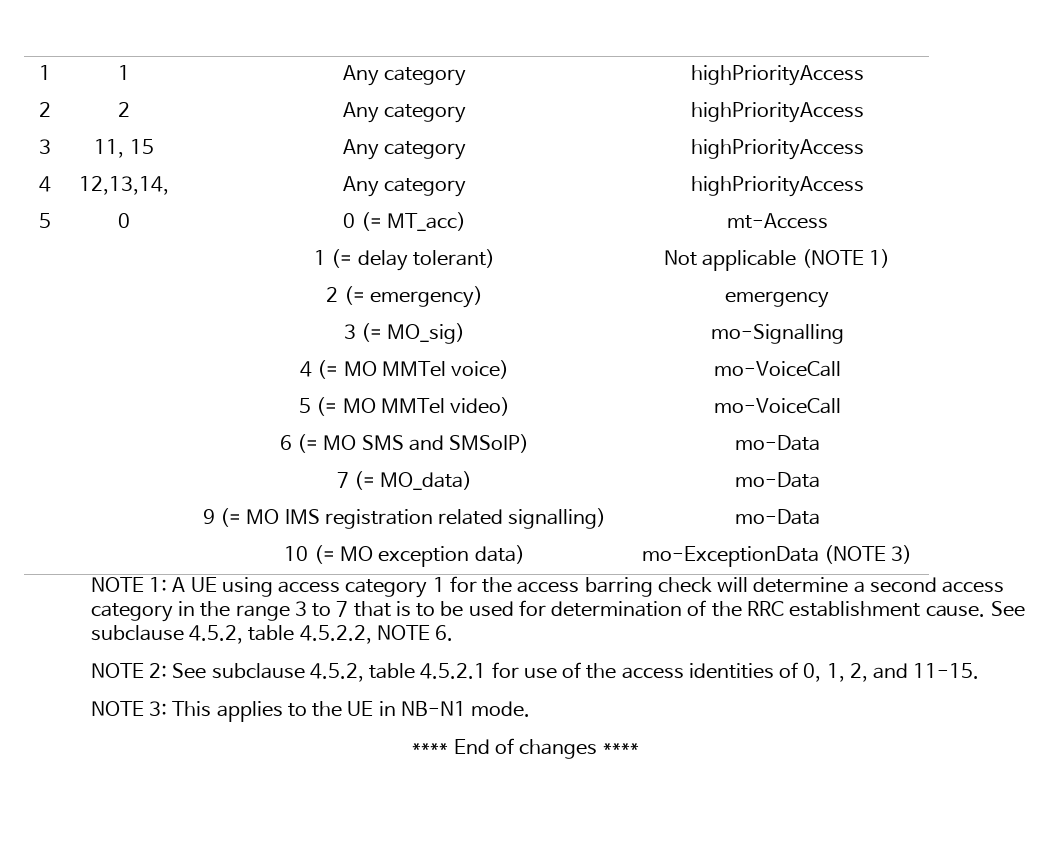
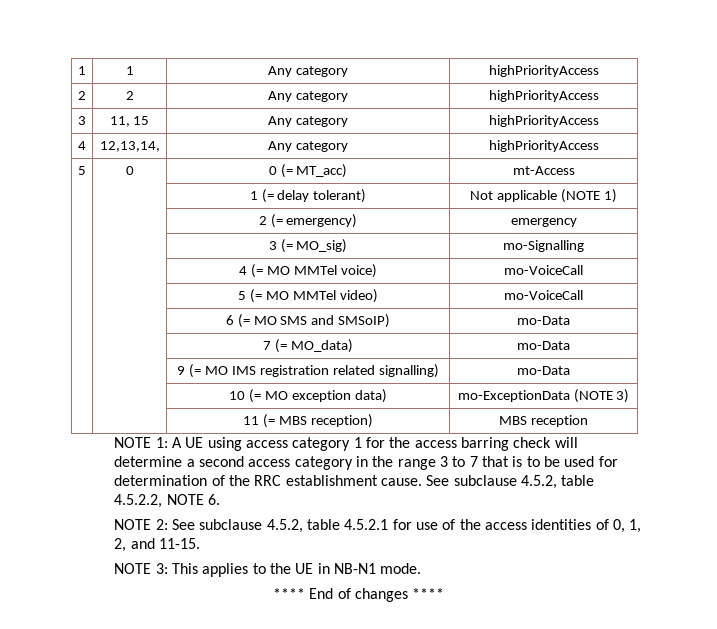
+ | | 11 (= MBS reception) | MBS reception

